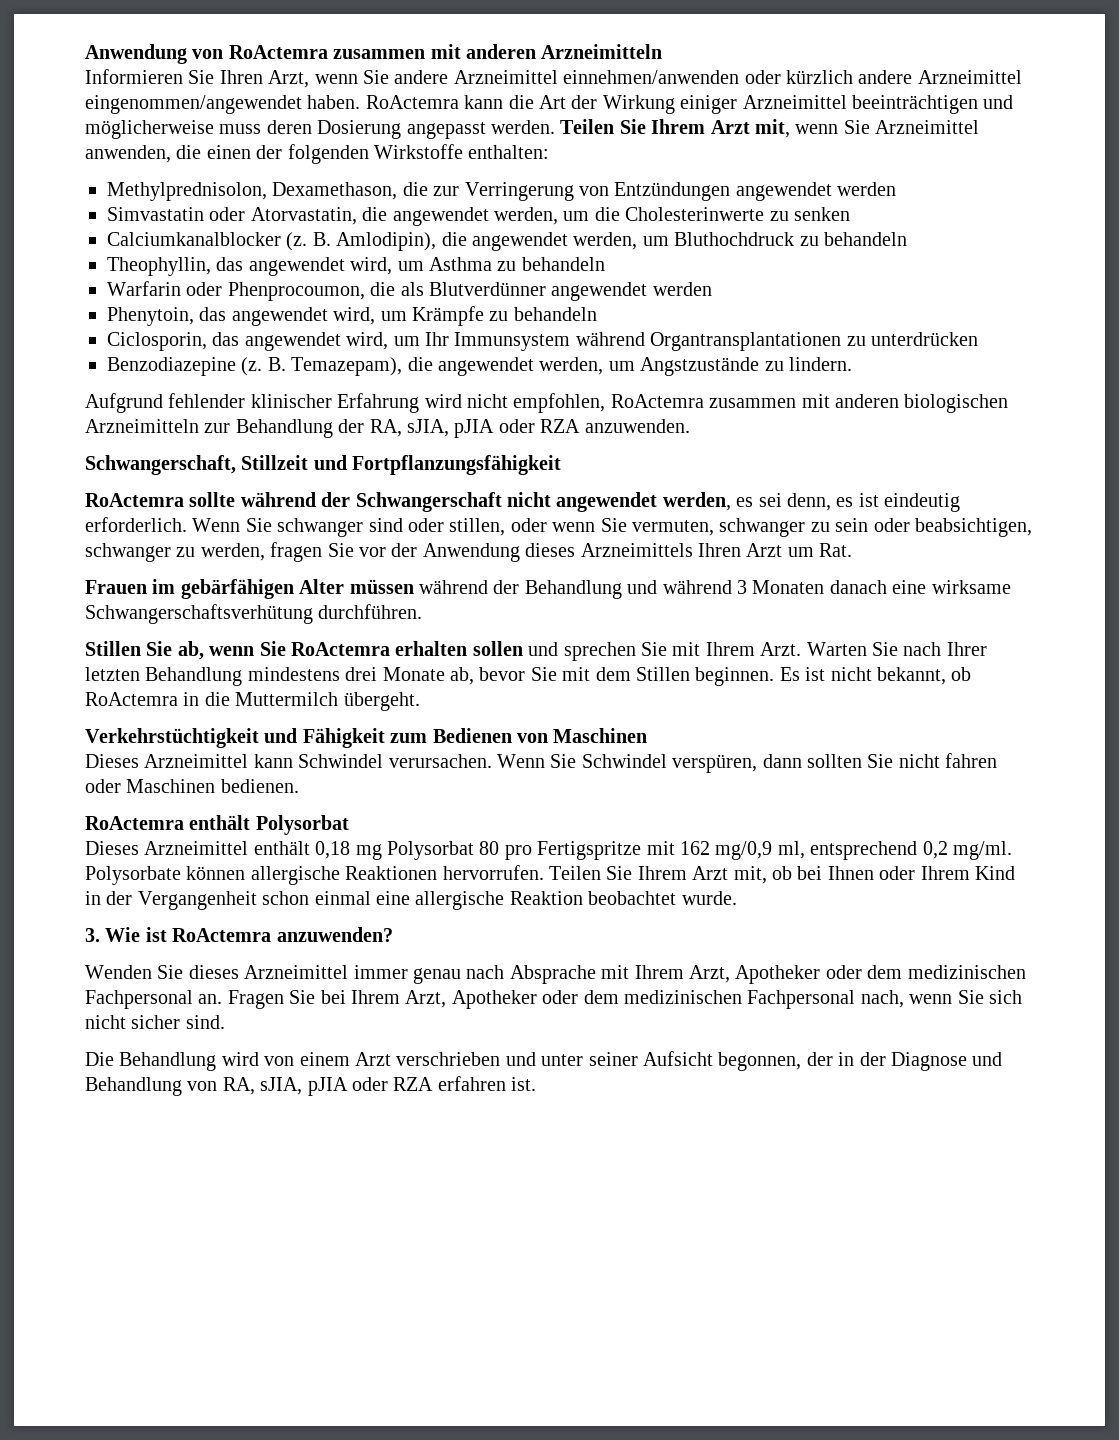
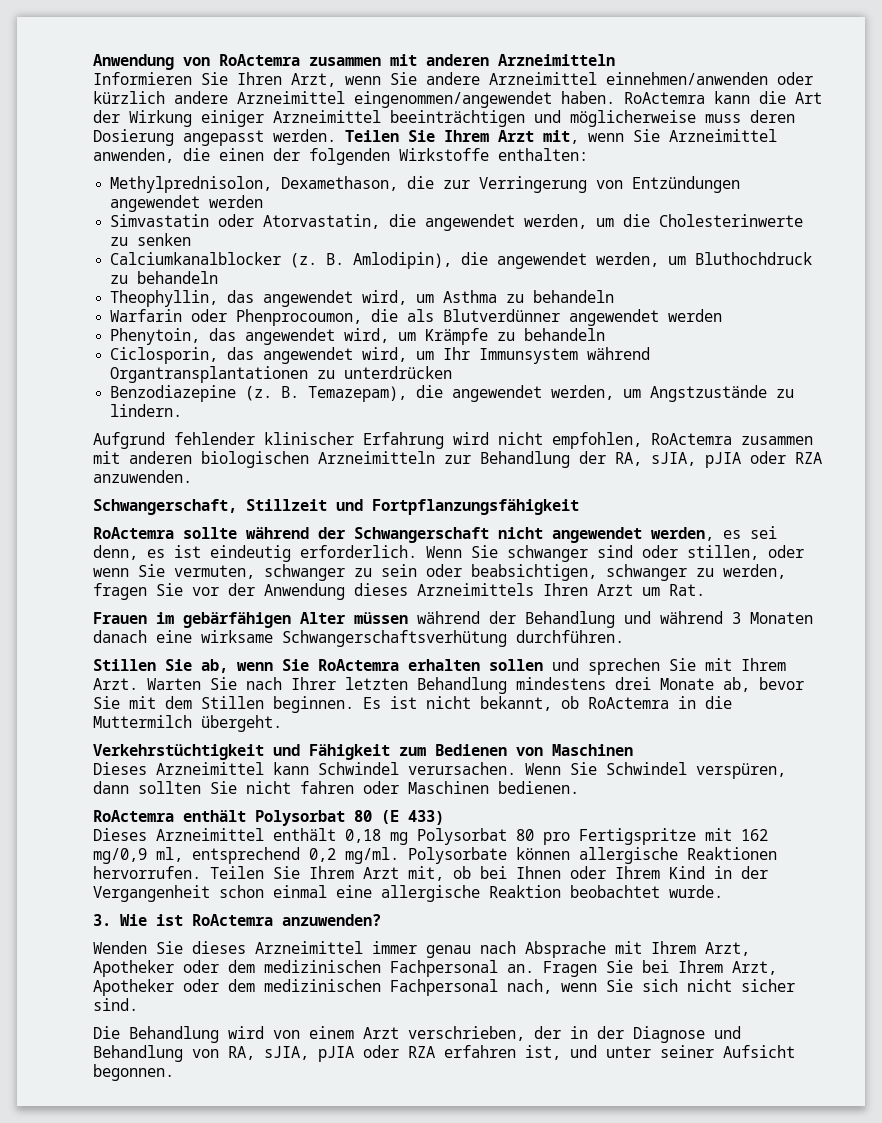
- RoActemra enthält Polysorbat
+ RoActemra enthält Polysorbat 80 (E 433)
- Die Behandlung wird von einem Arzt verschrieben und unter seiner Aufsicht begonnen, der in der Diagnose und Behandlung von RA, sJIA, pJIA oder RZA erfahren ist.
+ Die Behandlung wird von einem Arzt verschrieben, der in der Diagnose und Behandlung von RA, sJIA, pJIA oder RZA erfahren ist, und unter seiner Aufsicht begonnen.

